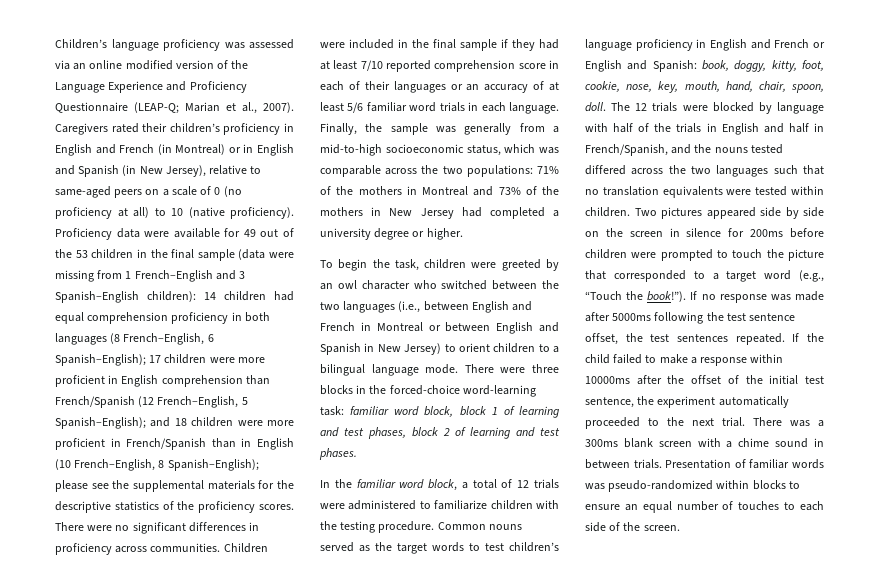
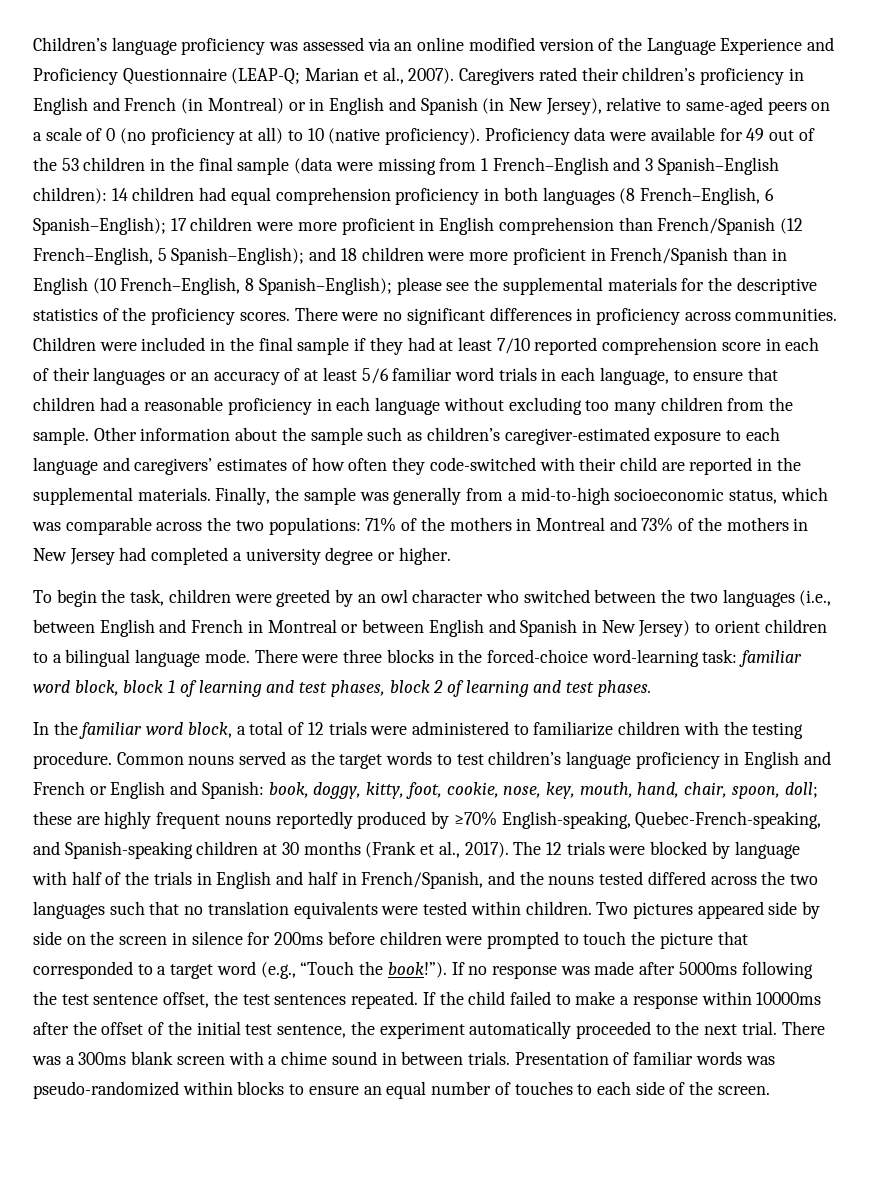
- Children were included in the final sample if they had at least 7/10 reported comprehension score in each of their languages or an accuracy of at least 5/6 familiar word trials in each language.
+ Children were included in the final sample if they had at least 7/10 reported comprehension score in each of their languages or an accuracy of at least 5/6 familiar word trials in each language, to ensure that children had a reasonable proficiency in each language without excluding too many children from the sample. Other information about the sample such as children’s caregiver-estimated exposure to each language and caregivers’ estimates of how often they code-switched with their child are reported in the supplemental materials.
- Common nouns served as the target words to test children’s language proficiency in English and French or English and Spanish: book, doggy, kitty, foot, cookie, nose, key, mouth, hand, chair, spoon, doll.
+ Common nouns served as the target words to test children’s language proficiency in English and French or English and Spanish: book, doggy, kitty, foot, cookie, nose, key, mouth, hand, chair, spoon, doll; these are highly frequent nouns reportedly produced by ≥70% English-speaking, Quebec-French-speaking, and Spanish-speaking children at 30 months (Frank et al., 2017).

